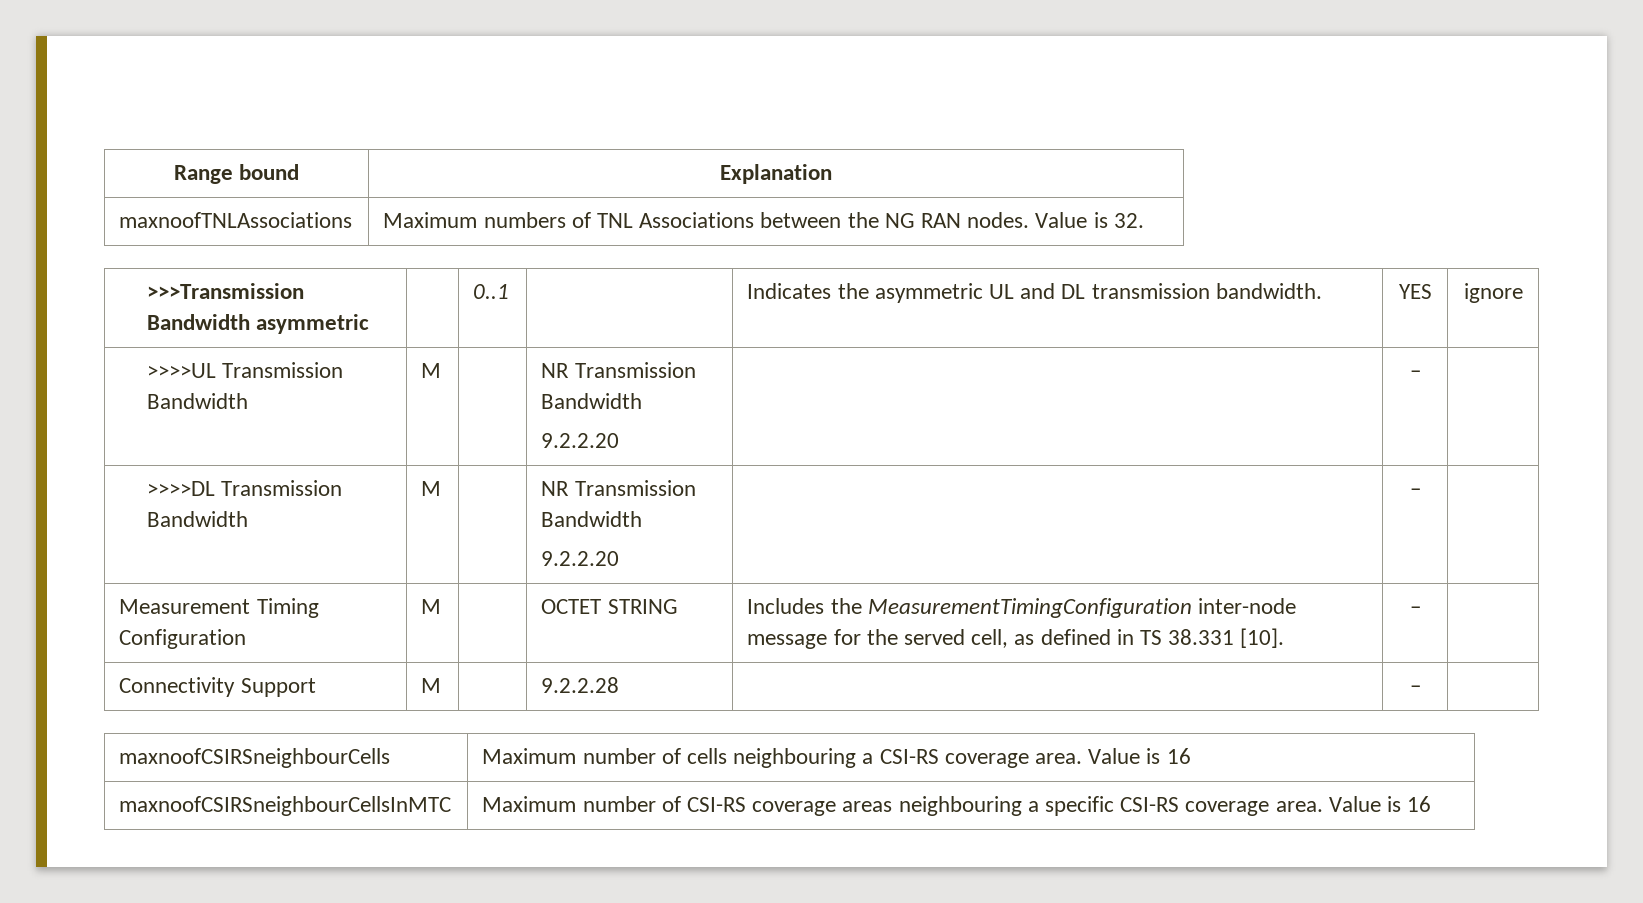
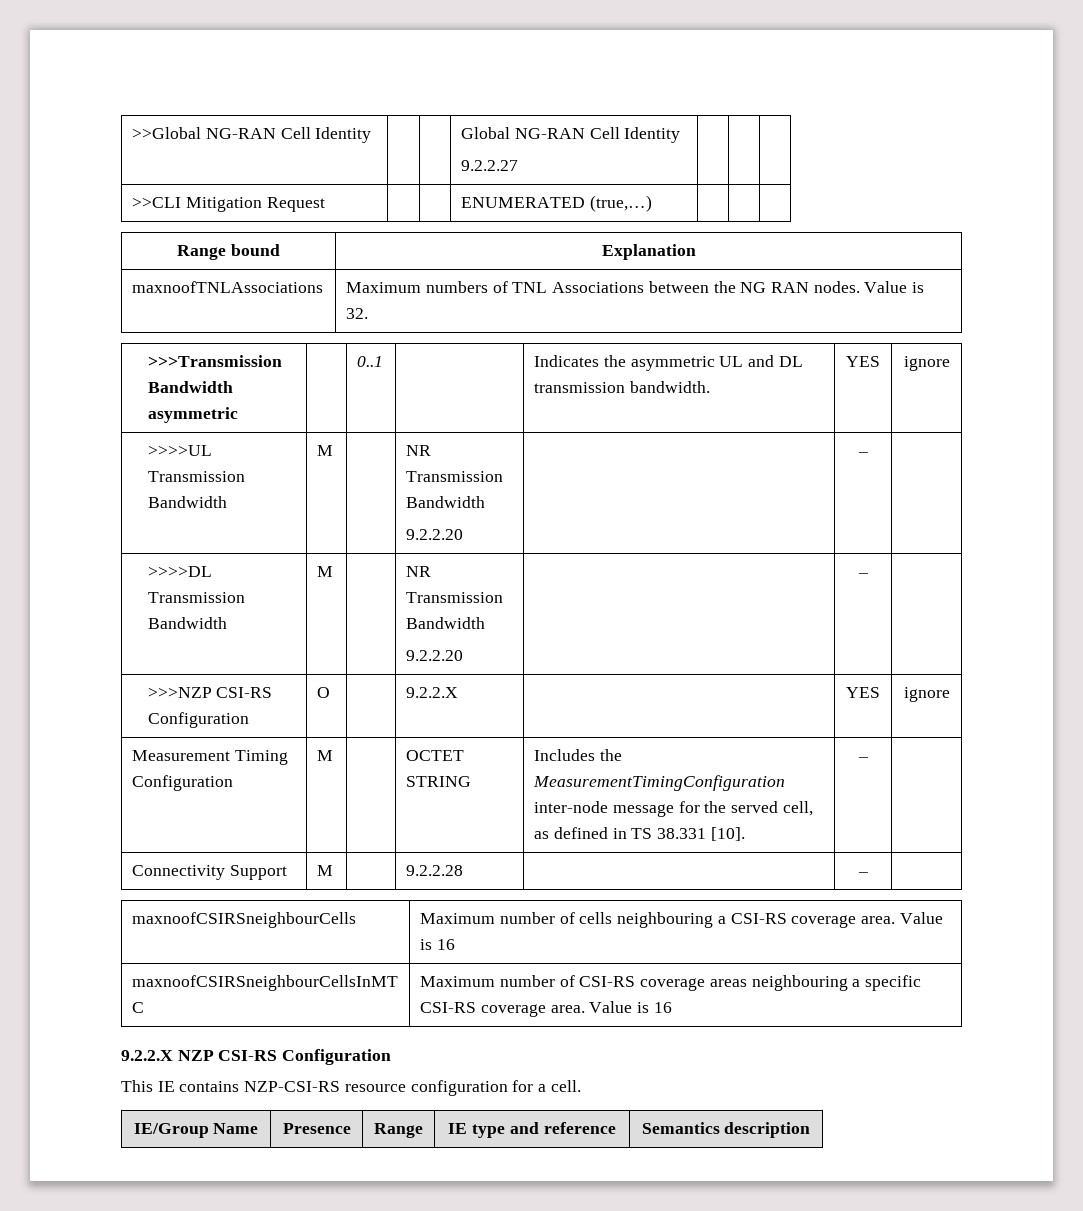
+ >>Global NG-RAN Cell Identity | | | Global NG-RAN Cell Identity
+ 9.2.2.27 | | |
+ >>CLI Mitigation Request | | | ENUMERATED (true,…) | | |
+ >>>NZP CSI-RS Configuration | O | | 9.2.2.X | | YES | ignore
+ 9.2.2.X NZP CSI-RS Configuration
+ This IE contains NZP-CSI-RS resource configuration for a cell.
+ IE/Group Name | Presence | Range | IE type and reference | Semantics description

